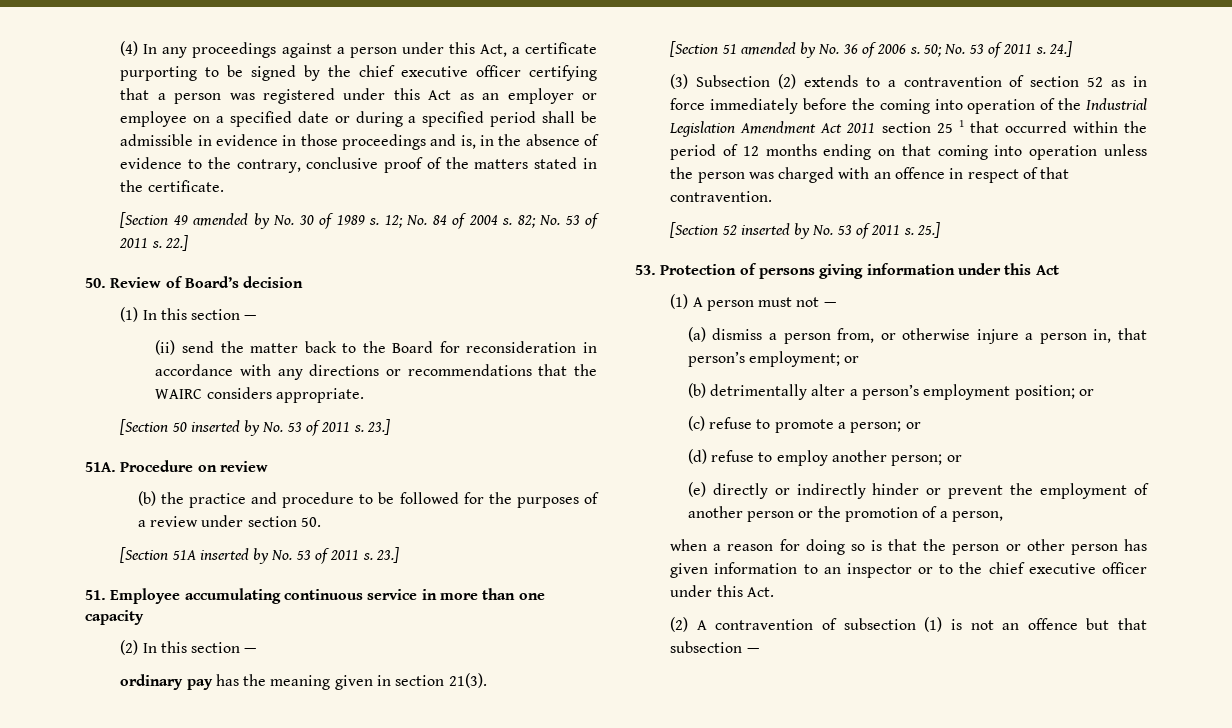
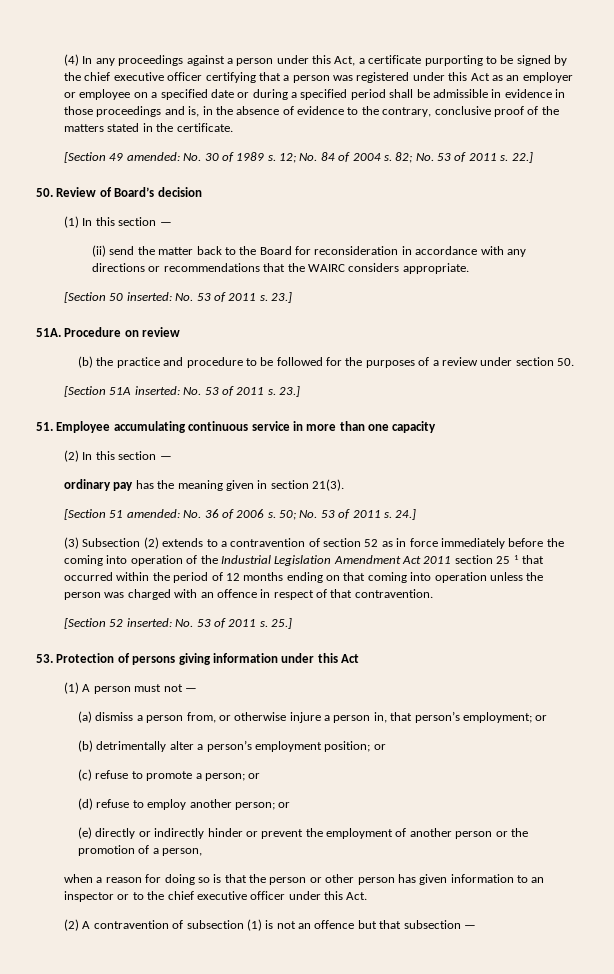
- [Section 49 amended by No. 30 of 1989 s.
+ [Section 49 amended: No. 30 of 1989 s.
- [Section 50 inserted by No. 53 of 2011 s.
+ [Section 50 inserted: No. 53 of 2011 s.
- [Section 51A inserted by No. 53 of 2011 s.
+ [Section 51A inserted: No. 53 of 2011 s.
- [Section 51 amended by No. 36 of 2006 s.
+ [Section 51 amended: No. 36 of 2006 s.
- [Section 52 inserted by No. 53 of 2011 s.
+ [Section 52 inserted: No. 53 of 2011 s.

